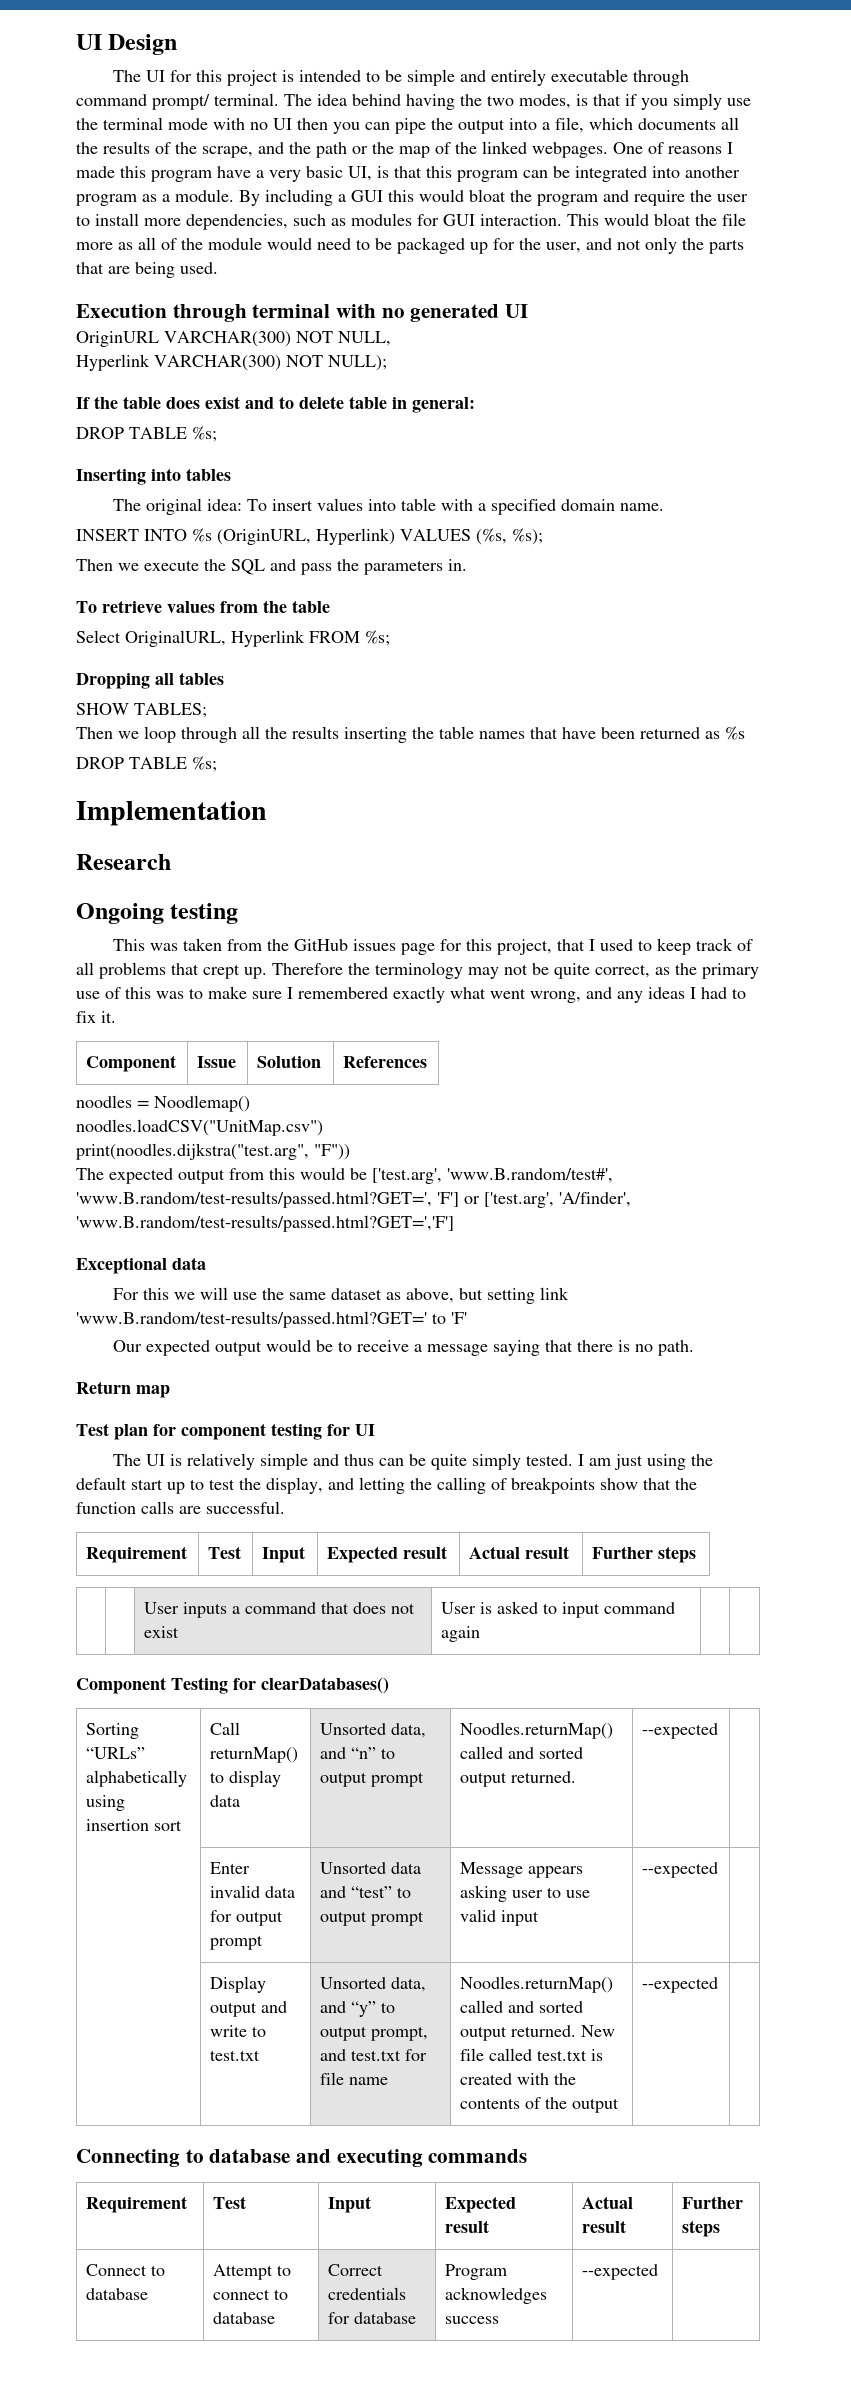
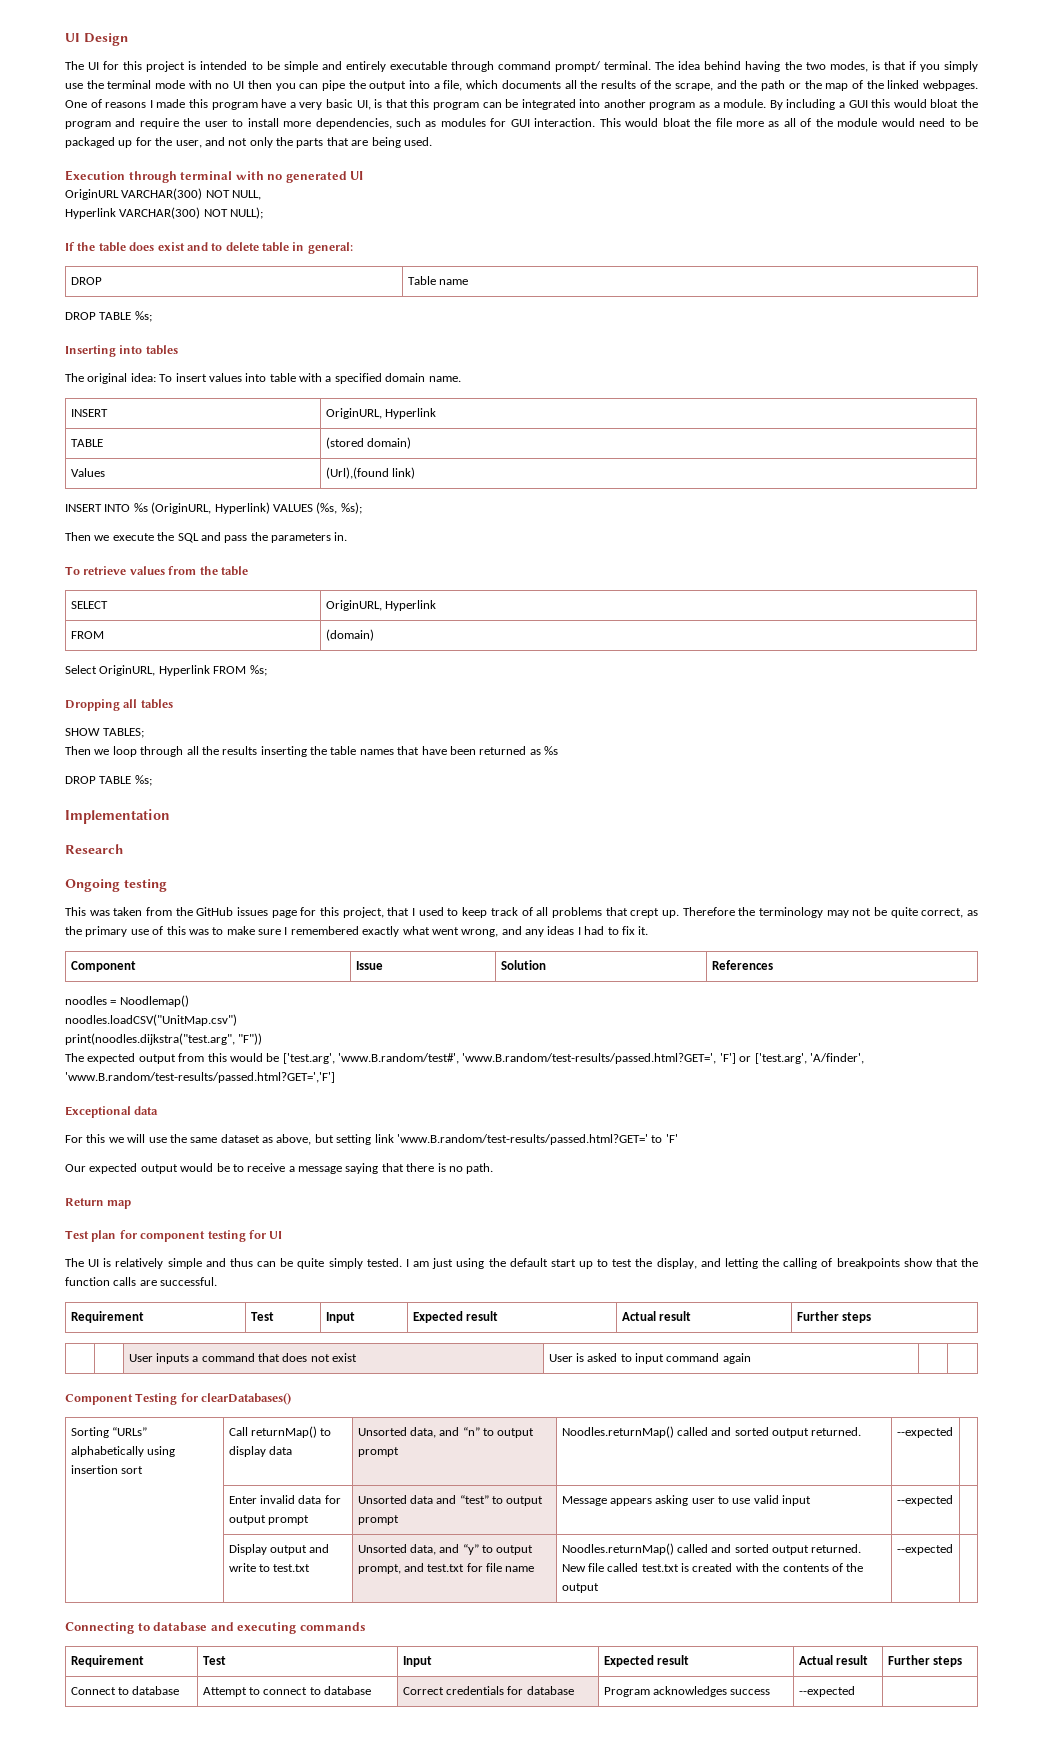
+ DROP | Table name
+ INSERT | OriginURL, Hyperlink
+ TABLE | (stored domain)
+ Values | (Url),(found link)
+ SELECT | OriginURL, Hyperlink
+ FROM | (domain)
- Select OriginalURL, Hyperlink FROM %s;
+ Select OriginURL, Hyperlink FROM %s;

